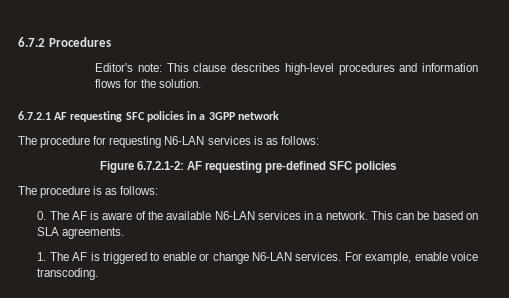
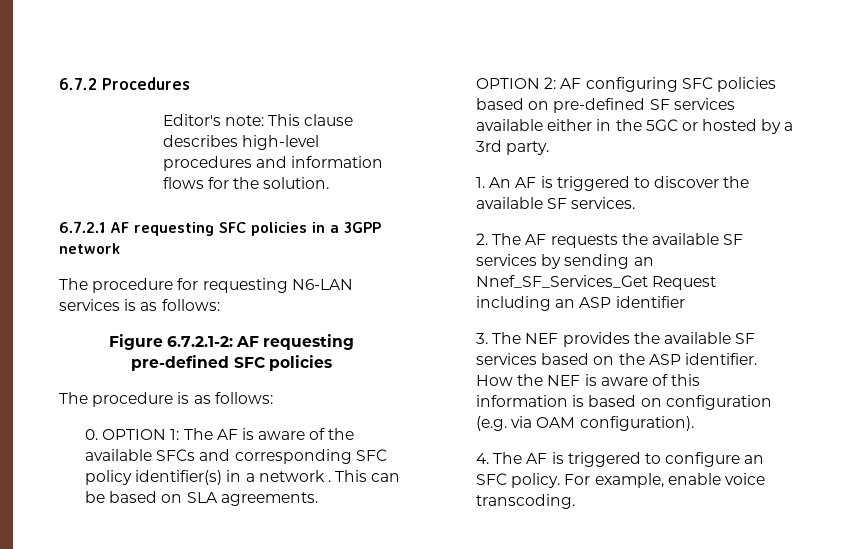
- 0. The AF is aware of the available N6-LAN services in a network.
+ 0. OPTION 1: The AF is aware of the available SFCs and corresponding SFC policy identifier(s) in a network .
- 1. The AF is triggered to enable or change N6-LAN services.
+ OPTION 2: AF configuring SFC policies based on pre-defined SF services available either in the 5GC or hosted by a 3rd party.
+ 1. An AF is triggered to discover the available SF services.
+ 2. The AF requests the available SF services by sending an Nnef_SF_Services_Get Request including an ASP identifier
+ 3. The NEF provides the available SF services based on the ASP identifier. How the NEF is aware of this information is based on configuration (e.g. via OAM configuration).
+ 4. The AF is triggered to configure an SFC policy.

